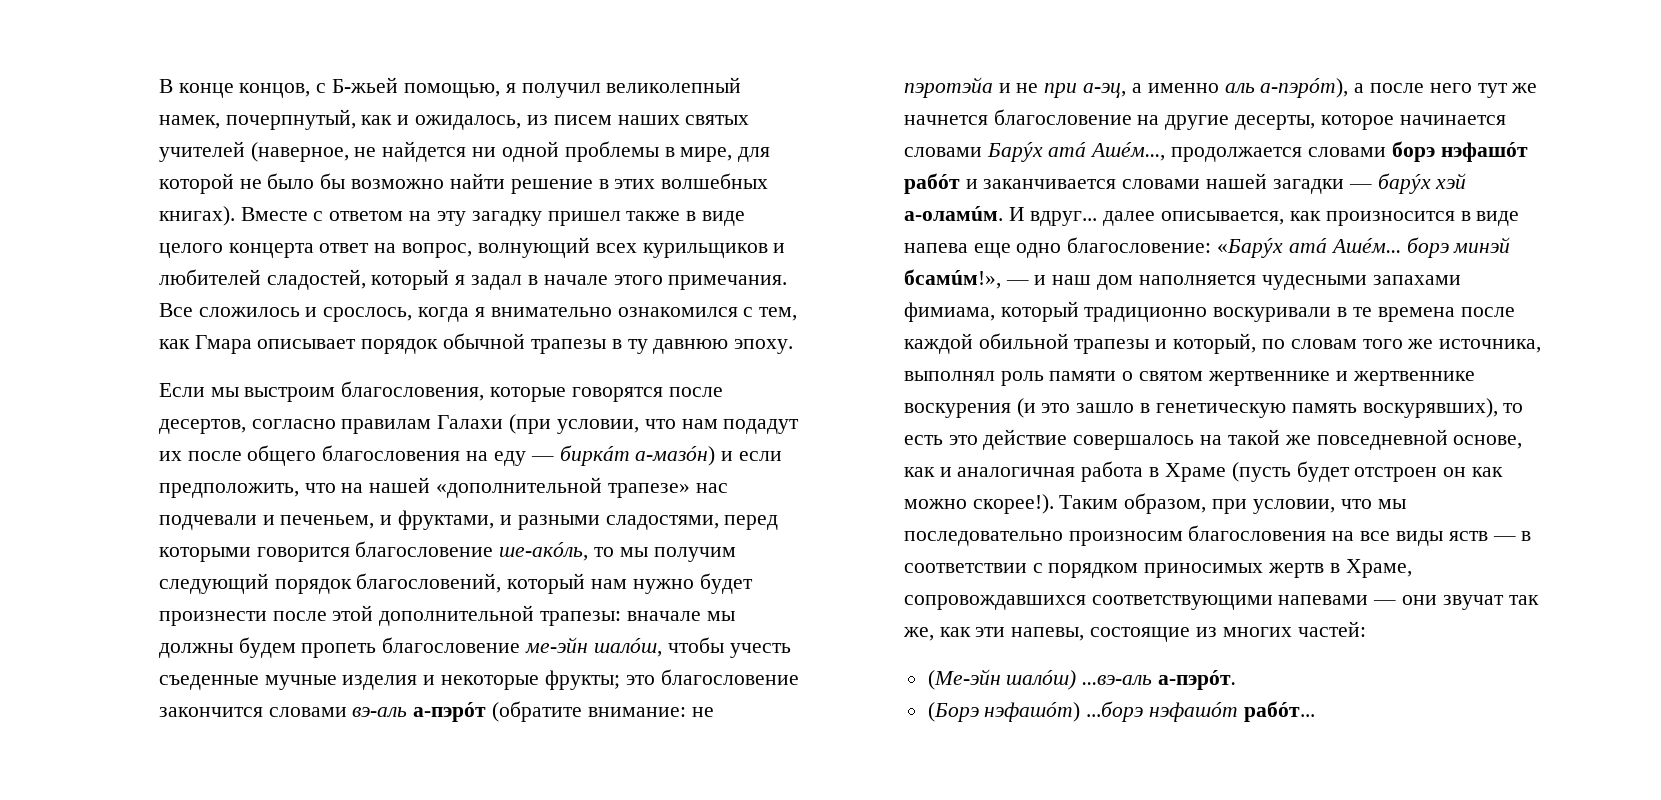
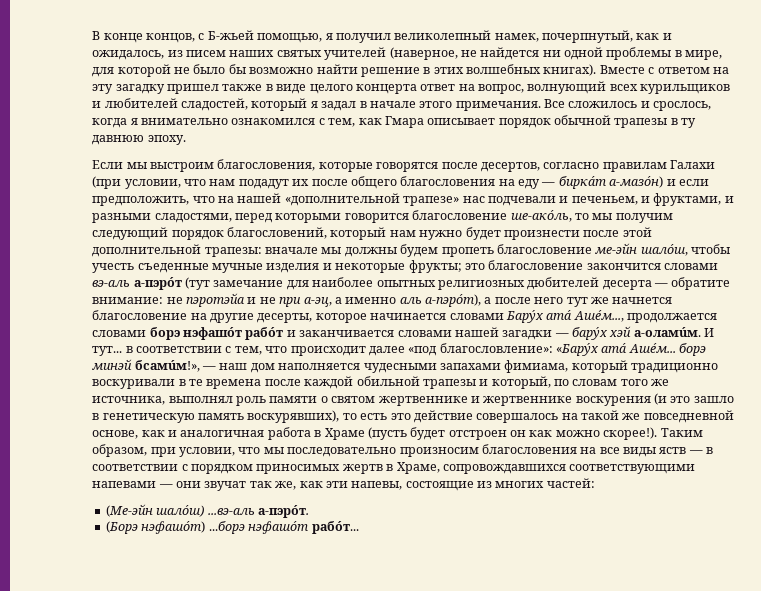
- это благословение закончится словами вэ-аль а-пэрóт (обратите внимание:
+ это благословение закончится словами вэ-аль а-пэрóт (тут замечание для наиболее опытных религиозных дюбителей десерта — обратите внимание:
- И вдруг... далее описывается, как произносится в виде напева еще одно благословение:
+ И тут... в соответствии с тем, что происходит далее «под благословление»:
- «Барýх атá Ашéм... борэ минэй бсамúм!», — и наш дом наполняется чудесными запахами фимиама, который традиционно воскуривали в те времена после каждой обильной трапезы и который, по словам того же источника, выполнял роль памяти о святом жертвеннике и жертвеннике воскурения (и это зашло в генетическую память воскурявших), то есть это действие совершалось на такой же повседневной основе, как и аналогичная работа в Храме (пусть будет отстроен он как можно скорее!).
+ «Барýх атá Ашéм... борэ минэй бсамúм!», — наш дом наполняется чудесными запахами фимиама, который традиционно воскуривали в те времена после каждой обильной трапезы и который, по словам того же источника, выполнял роль памяти о святом жертвеннике и жертвеннике воскурения (и это зашло в генетическую память воскурявших), то есть это действие совершалось на такой же повседневной основе, как и аналогичная работа в Храме (пусть будет отстроен он как можно скорее!).

